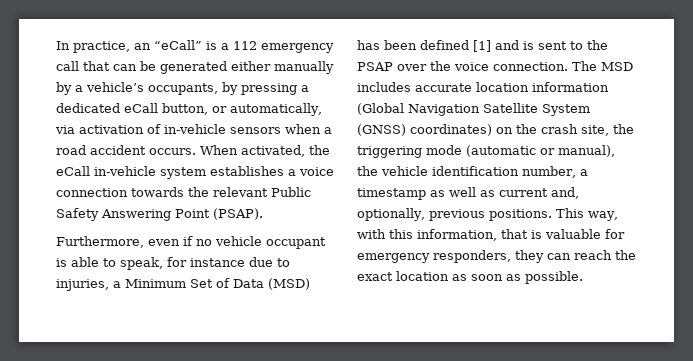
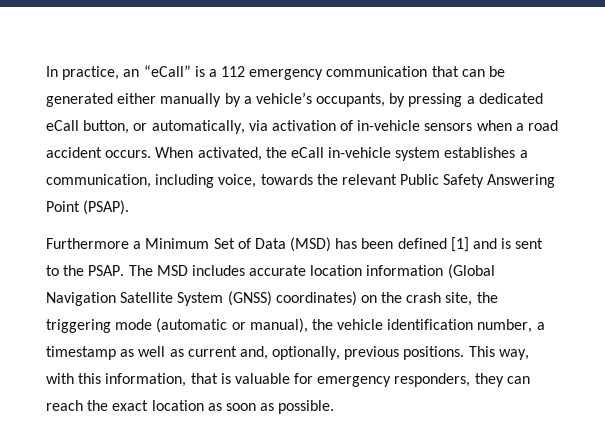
- In practice, an “eCall” is a 112 emergency call that can be generated either manually by a vehicle’s occupants, by pressing a dedicated eCall button, or automatically, via activation of in-vehicle sensors when a road accident occurs.
+ In practice, an “eCall” is a 112 emergency communication that can be generated either manually by a vehicle’s occupants, by pressing a dedicated eCall button, or automatically, via activation of in-vehicle sensors when a road accident occurs.
- When activated, the eCall in-vehicle system establishes a voice connection towards the relevant Public Safety Answering Point (PSAP).
+ When activated, the eCall in-vehicle system establishes a communication, including voice, towards the relevant Public Safety Answering Point (PSAP).
- Furthermore, even if no vehicle occupant is able to speak, for instance due to injuries, a Minimum Set of Data (MSD) has been defined [1] and is sent to the PSAP over the voice connection.
+ Furthermore a Minimum Set of Data (MSD) has been defined [1] and is sent to the PSAP.

